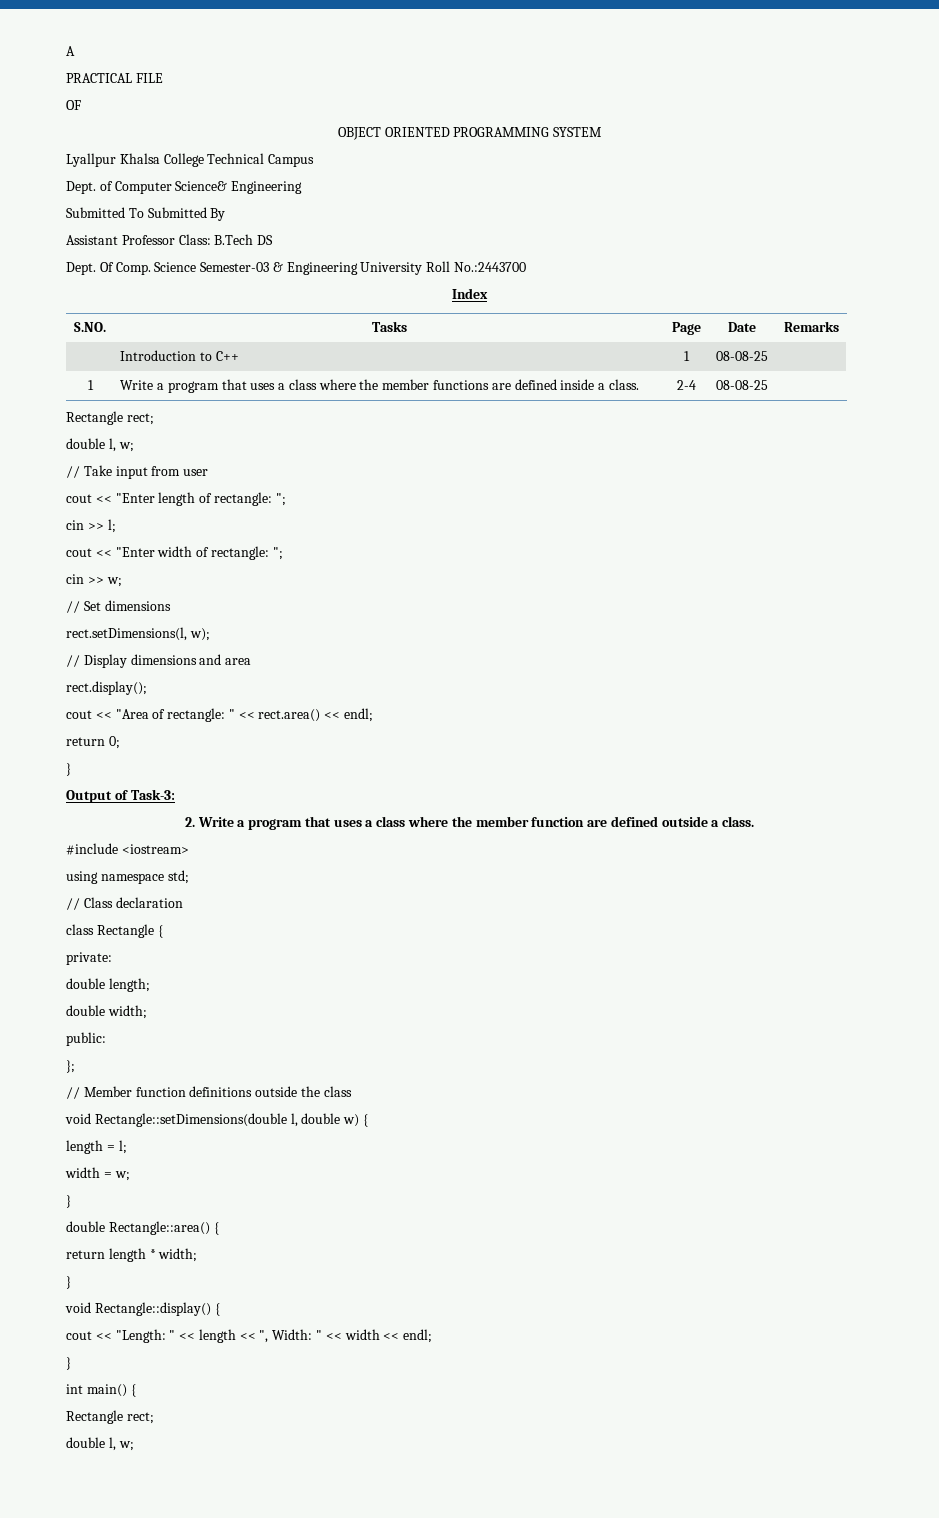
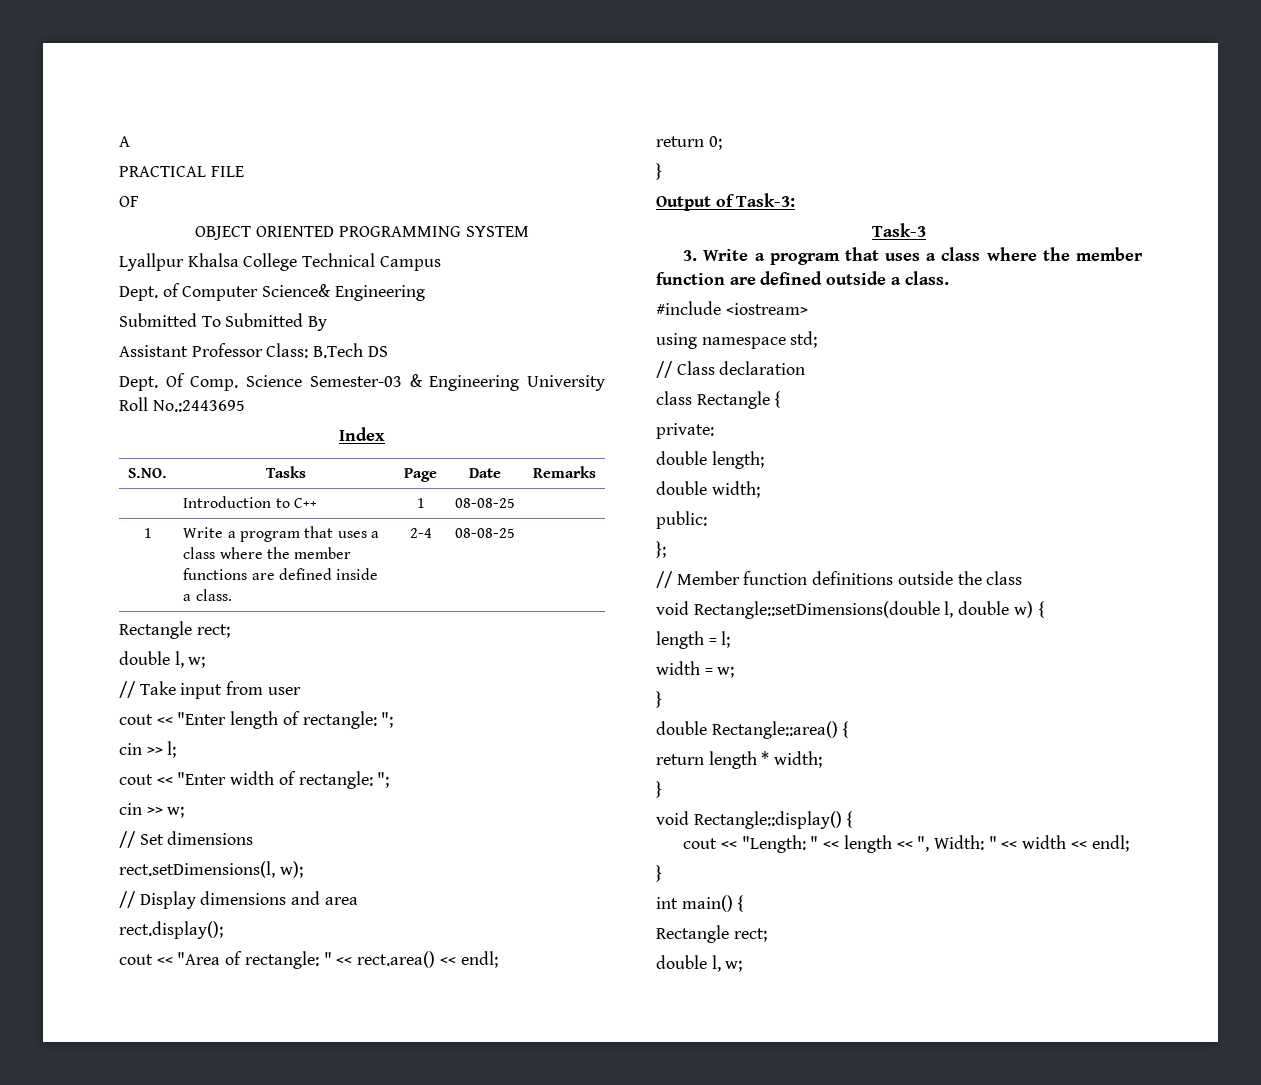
- Science Semester-03 & Engineering University Roll No.:2443700
+ Science Semester-03 & Engineering University Roll No.:2443695
- 2. Write a program that uses a class where the member function are defined outside a class.
+ Task-3
+ 3. Write a program that uses a class where the member function are defined outside a class.

